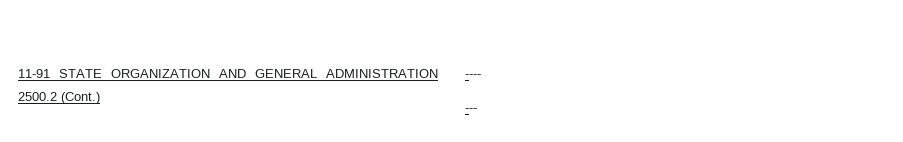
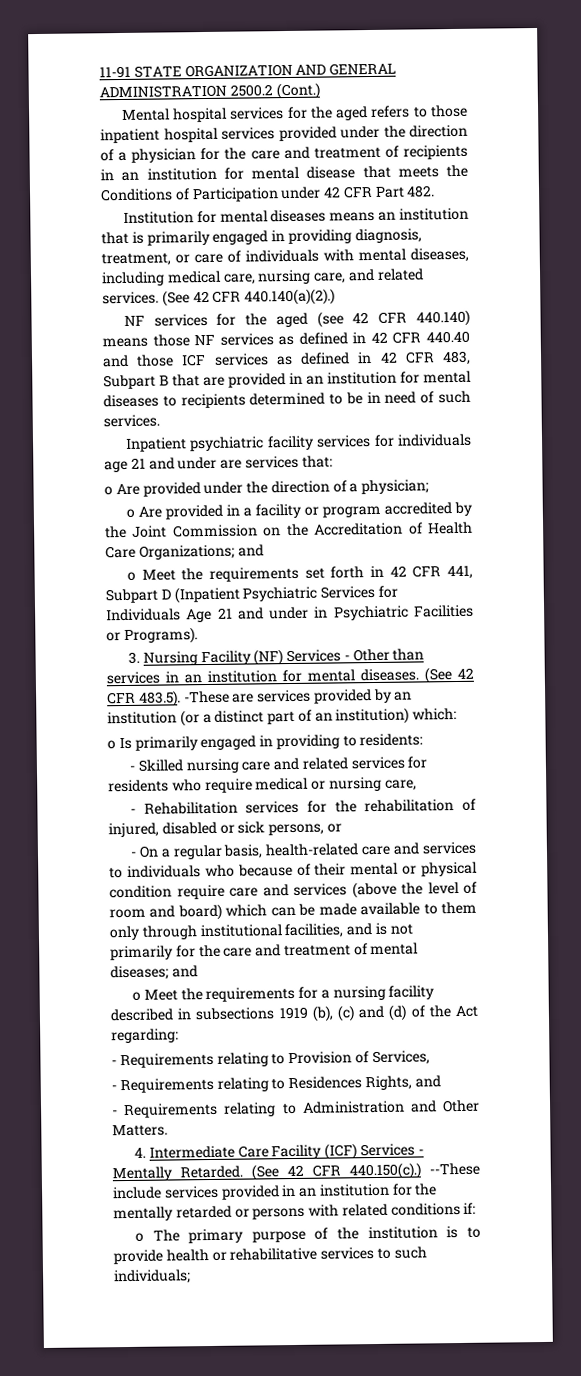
- ----
- ---
+ Mental hospital services for the aged refers to those inpatient hospital services provided under the direction of a physician for the care and treatment of recipients in an institution for mental disease that meets the Conditions of Participation under 42 CFR Part 482.
+ Institution for mental diseases means an institution that is primarily engaged in providing diagnosis, treatment, or care of individuals with mental diseases, including medical care, nursing care, and related services. (See 42 CFR 440.140(a)(2).)
+ NF services for the aged (see 42 CFR 440.140) means those NF services as defined in 42 CFR 440.40 and those ICF services as defined in 42 CFR 483, Subpart B that are provided in an institution for mental diseases to recipients determined to be in need of such services.
+ Inpatient psychiatric facility services for individuals age 21 and under are services that:
+ o Are provided under the direction of a physician;
+ o Are provided in a facility or program accredited by the Joint Commission on the Accreditation of Health Care Organizations; and
+ o Meet the requirements set forth in 42 CFR 441, Subpart D (Inpatient Psychiatric Services for Individuals Age 21 and under in Psychiatric Facilities or Programs).
+ 3. Nursing Facility (NF) Services - Other than services in an institution for mental diseases. (See 42 CFR 483.5). -These are services provided by an institution (or a distinct part of an institution) which:
+ o Is primarily engaged in providing to residents:
+ - Skilled nursing care and related services for residents who require medical or nursing care,
+ - Rehabilitation services for the rehabilitation of injured, disabled or sick persons, or
+ - On a regular basis, health-related care and services to individuals who because of their mental or physical condition require care and services (above the level of room and board) which can be made available to them only through institutional facilities, and is not primarily for the care and treatment of mental diseases; and
+ o Meet the requirements for a nursing facility described in subsections 1919 (b), (c) and (d) of the Act regarding:
+ - Requirements relating to Provision of Services,
+ - Requirements relating to Residences Rights, and
+ - Requirements relating to Administration and Other Matters.
+ 4. Intermediate Care Facility (ICF) Services - Mentally Retarded. (See 42 CFR 440.150(c).) --These include services provided in an institution for the mentally retarded or persons with related conditions if:
+ o The primary purpose of the institution is to provide health or rehabilitative services to such individuals;

